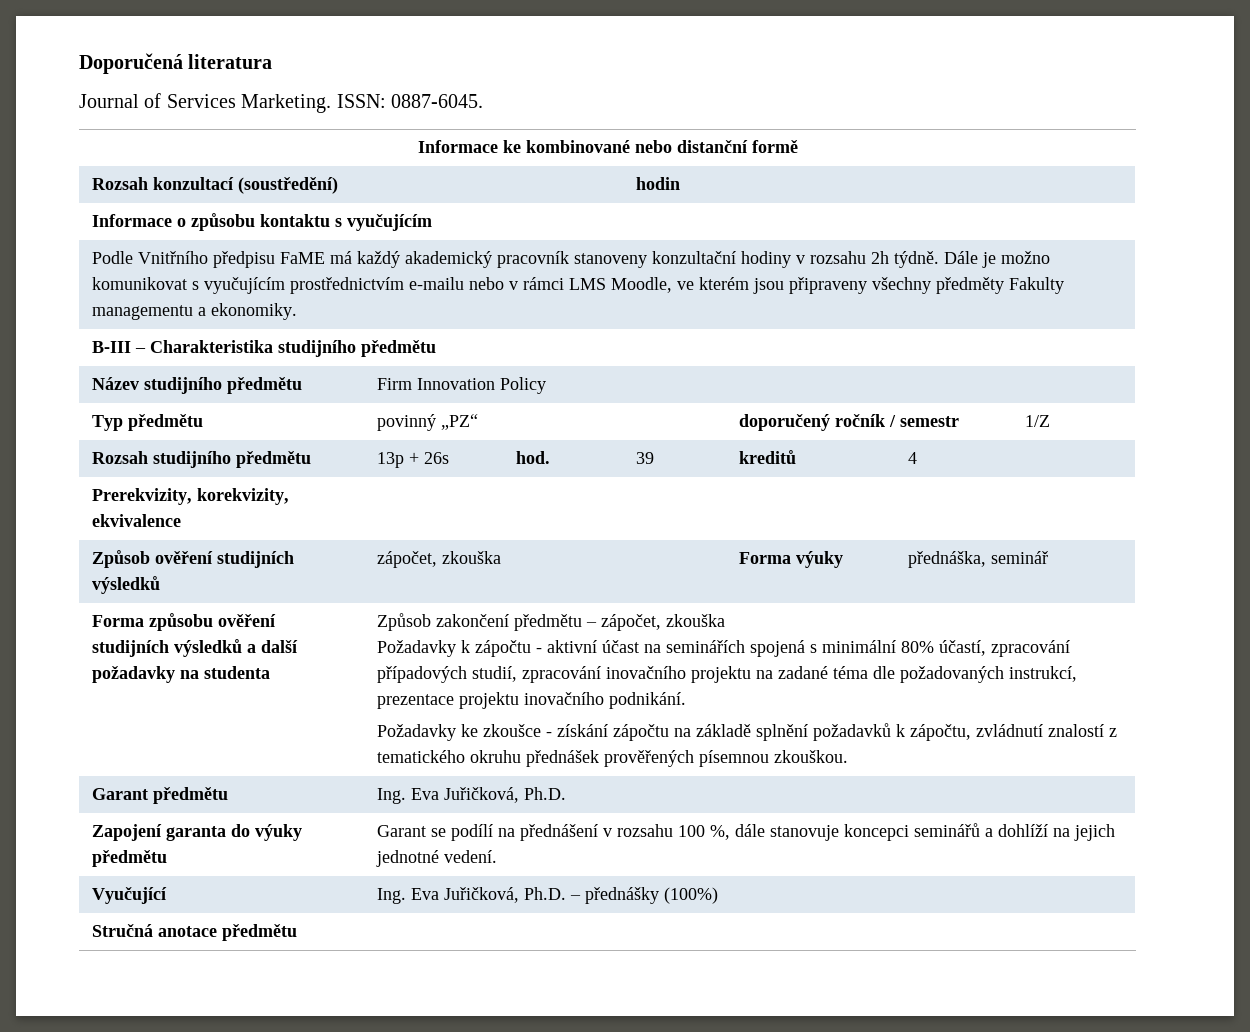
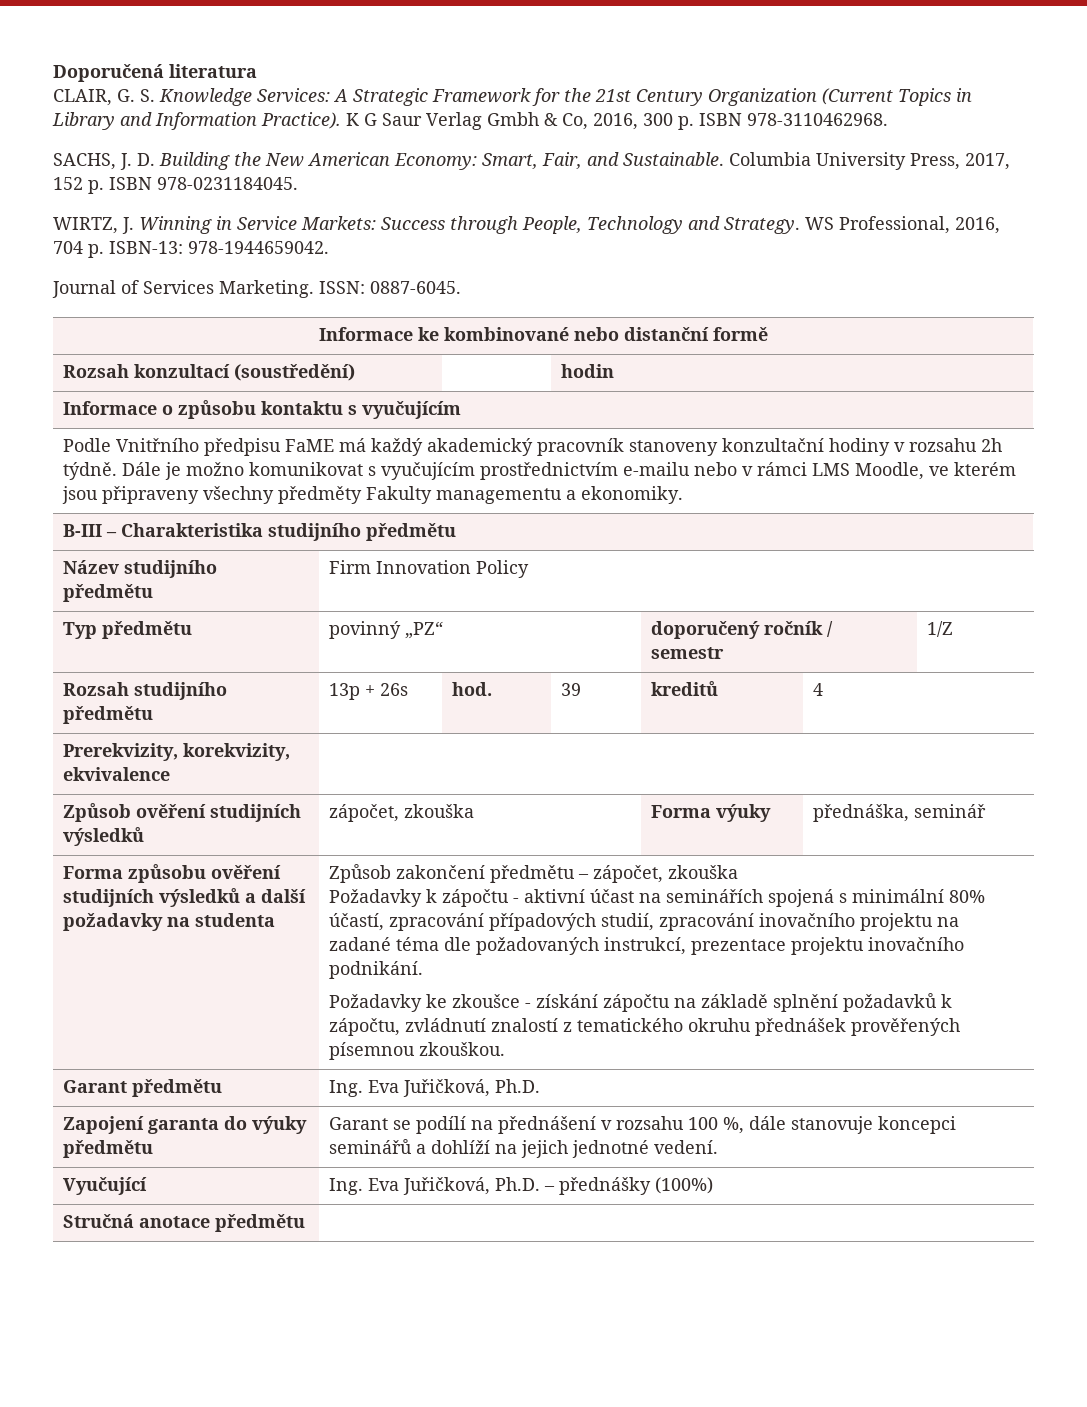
+ CLAIR, G. S. Knowledge Services: A Strategic Framework for the 21st Century Organization (Current Topics in Library and Information Practice). K G Saur Verlag Gmbh & Co, 2016, 300 p. ISBN 978-3110462968.
+ SACHS, J. D. Building the New American Economy: Smart, Fair, and Sustainable. Columbia University Press, 2017, 152 p. ISBN 978-0231184045.
+ WIRTZ, J. Winning in Service Markets: Success through People, Technology and Strategy. WS Professional, 2016, 704 p. ISBN-13: 978-1944659042.

